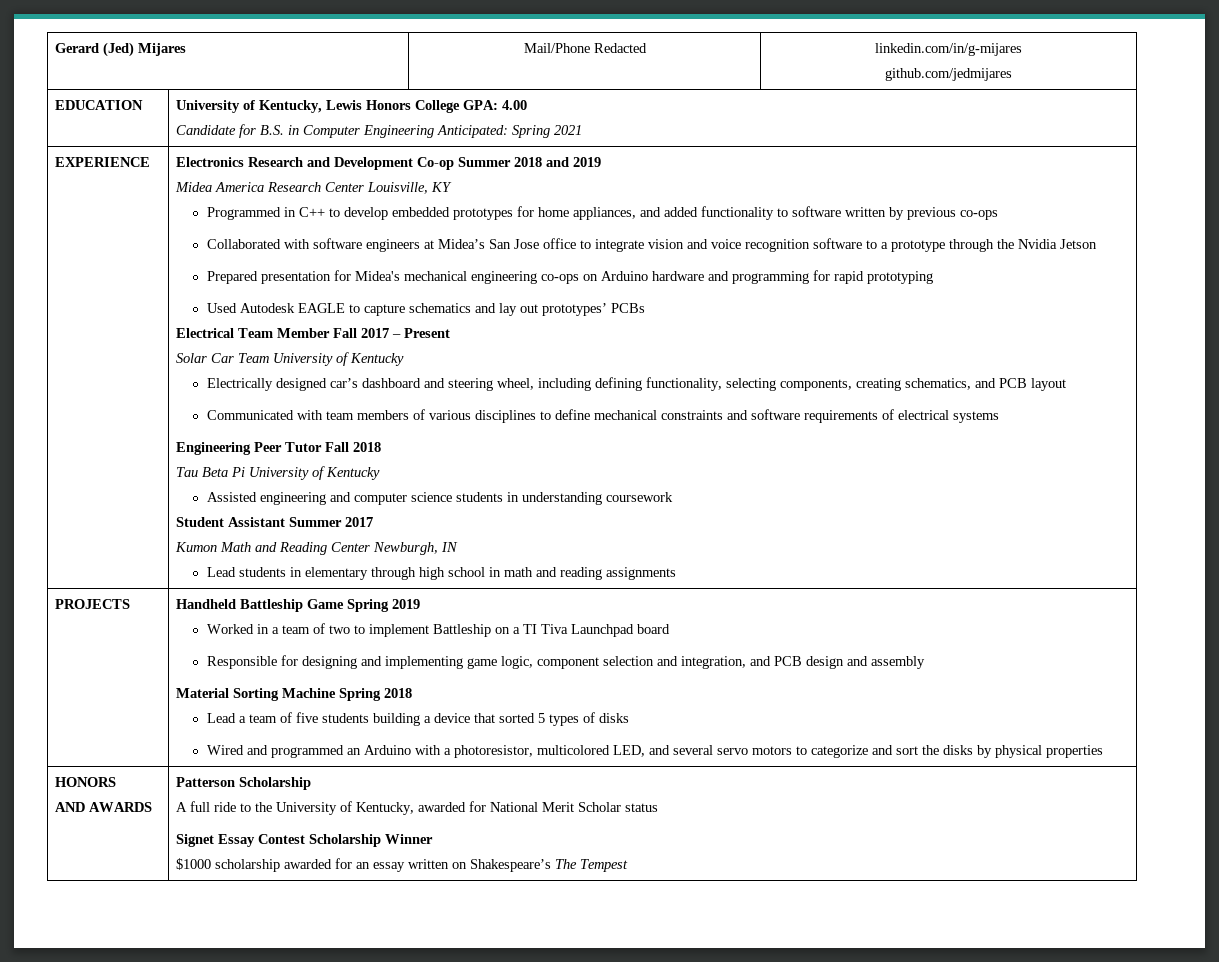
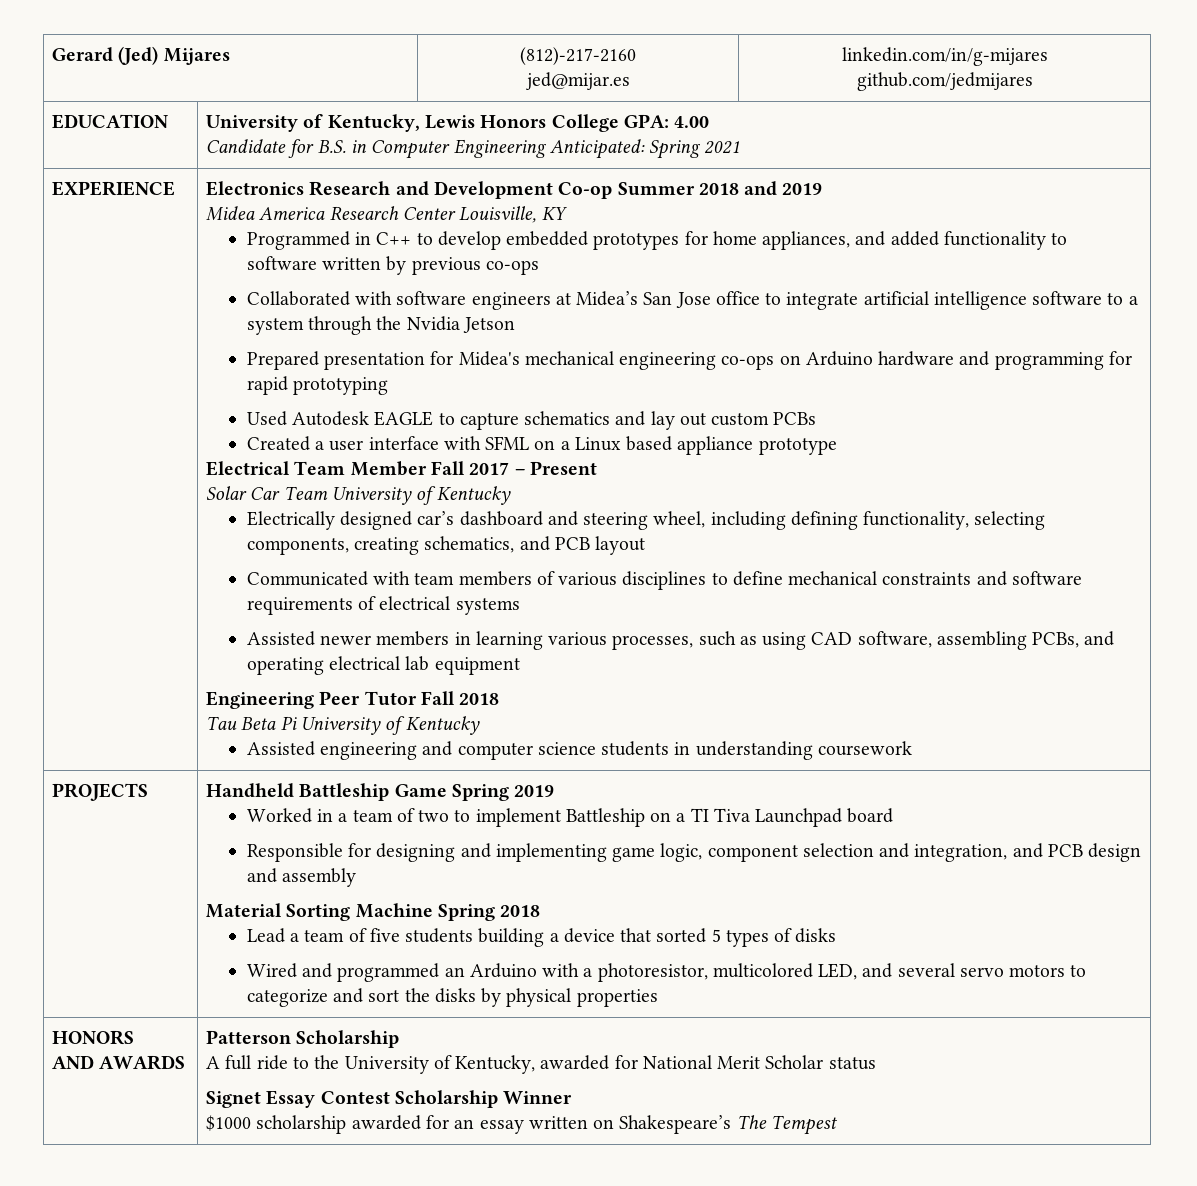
- Gerard (Jed) Mijares | Mail/Phone Redacted | linkedin.com/in/g-mijares
+ Gerard (Jed) Mijares | (812)-217-2160
+ jed@mijar.es | linkedin.com/in/g-mijares
- Collaborated with software engineers at Midea’s San Jose office to integrate vision and voice recognition software to a prototype through the Nvidia Jetson
+ Collaborated with software engineers at Midea’s San Jose office to integrate artificial intelligence software to a system through the Nvidia Jetson
- Used Autodesk EAGLE to capture schematics and lay out prototypes’ PCBs
+ Used Autodesk EAGLE to capture schematics and lay out custom PCBs
+ Created a user interface with SFML on a Linux based appliance prototype
+ Assisted newer members in learning various processes, such as using CAD software, assembling PCBs, and operating electrical lab equipment
- Student Assistant Summer 2017
- Kumon Math and Reading Center Newburgh, IN
- Lead students in elementary through high school in math and reading assignments

